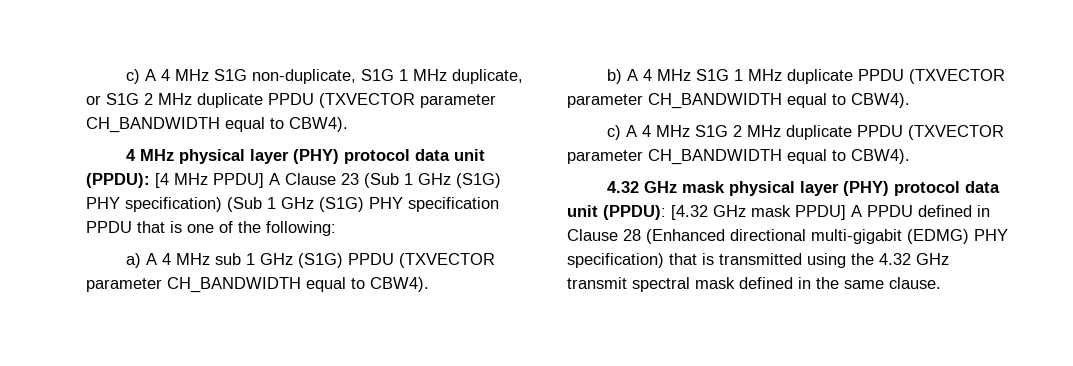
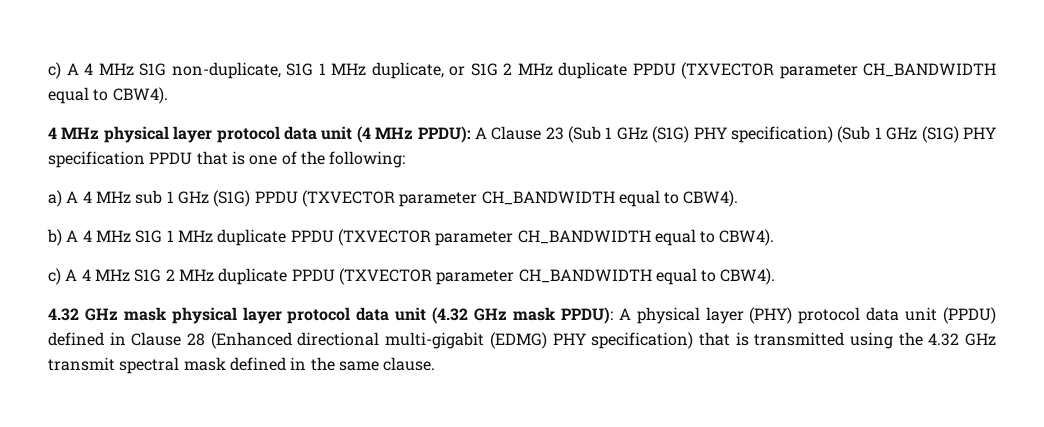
- 4 MHz physical layer (PHY) protocol data unit (PPDU): [4 MHz PPDU] A Clause 23 (Sub 1 GHz (S1G) PHY specification) (Sub 1 GHz (S1G) PHY specification PPDU that is one of the following:
+ 4 MHz physical layer protocol data unit (4 MHz PPDU): A Clause 23 (Sub 1 GHz (S1G) PHY specification) (Sub 1 GHz (S1G) PHY specification PPDU that is one of the following:
- 4.32 GHz mask physical layer (PHY) protocol data unit (PPDU): [4.32 GHz mask PPDU] A PPDU defined in Clause 28 (Enhanced directional multi-gigabit (EDMG) PHY specification) that is transmitted using the 4.32 GHz transmit spectral mask defined in the same clause.
+ 4.32 GHz mask physical layer protocol data unit (4.32 GHz mask PPDU): A physical layer (PHY) protocol data unit (PPDU) defined in Clause 28 (Enhanced directional multi-gigabit (EDMG) PHY specification) that is transmitted using the 4.32 GHz transmit spectral mask defined in the same clause.

